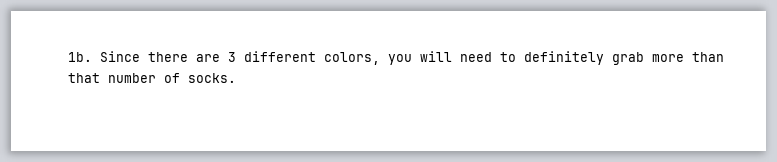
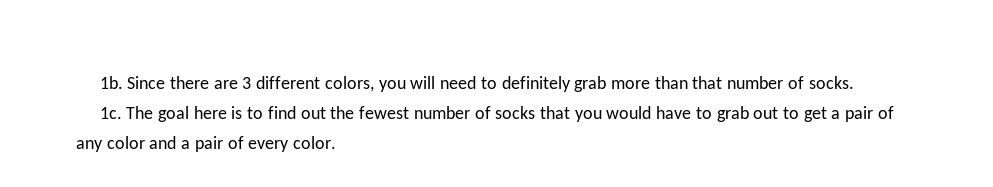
+ 1c. The goal here is to find out the fewest number of socks that you would have to grab out to get a pair of any color and a pair of every color.

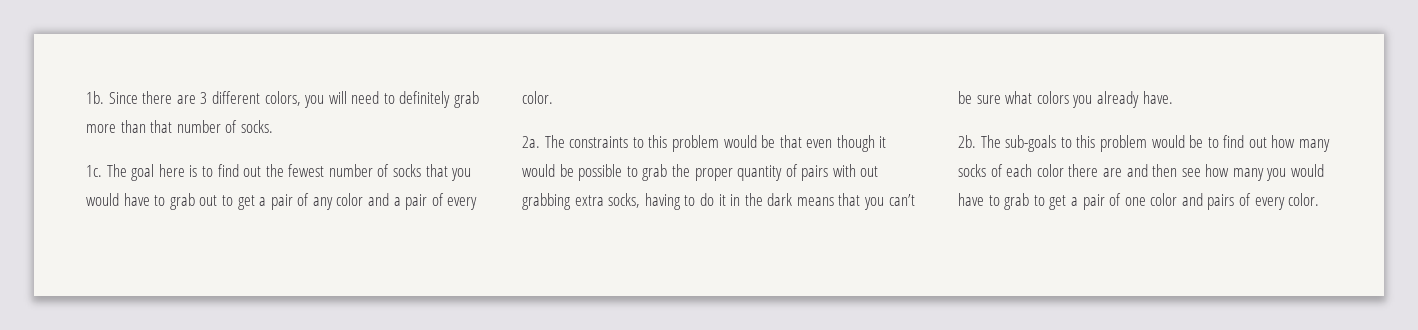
+ 2a. The constraints to this problem would be that even though it would be possible to grab the proper quantity of pairs with out grabbing extra socks, having to do it in the dark means that you can’t be sure what colors you already have.
+ 2b. The sub-goals to this problem would be to find out how many socks of each color there are and then see how many you would have to grab to get a pair of one color and pairs of every color.

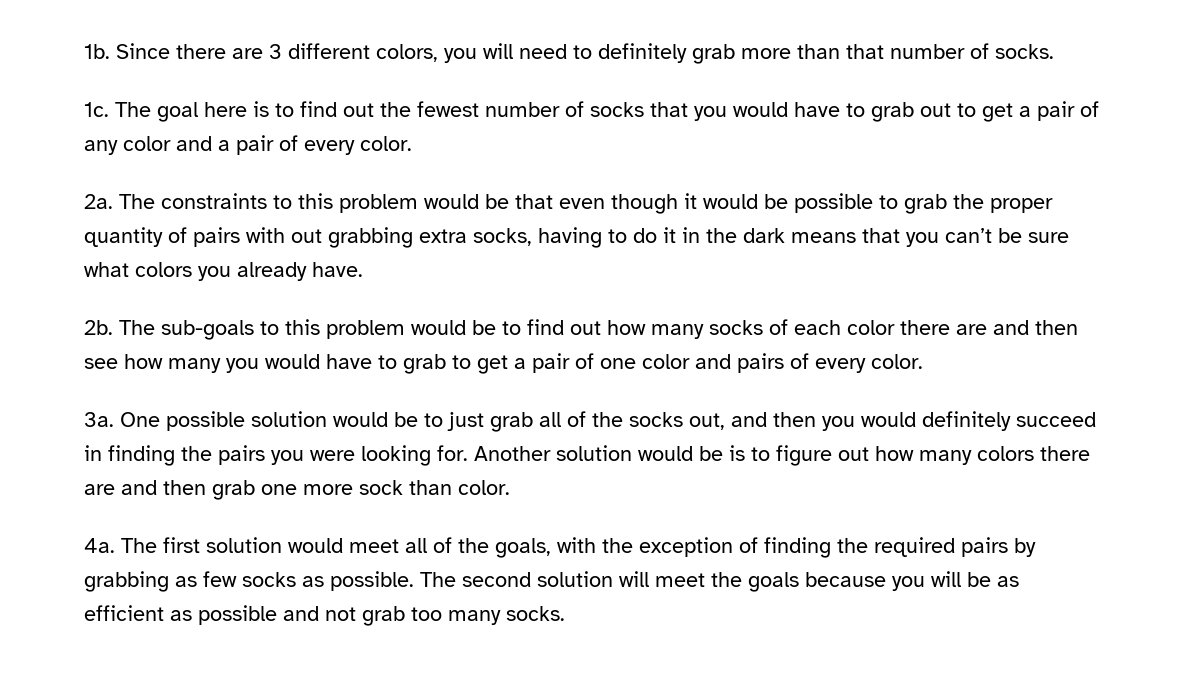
+ 3a. One possible solution would be to just grab all of the socks out, and then you would definitely succeed in finding the pairs you were looking for. Another solution would be is to figure out how many colors there are and then grab one more sock than color.
+ 4a. The first solution would meet all of the goals, with the exception of finding the required pairs by grabbing as few socks as possible. The second solution will meet the goals because you will be as efficient as possible and not grab too many socks.

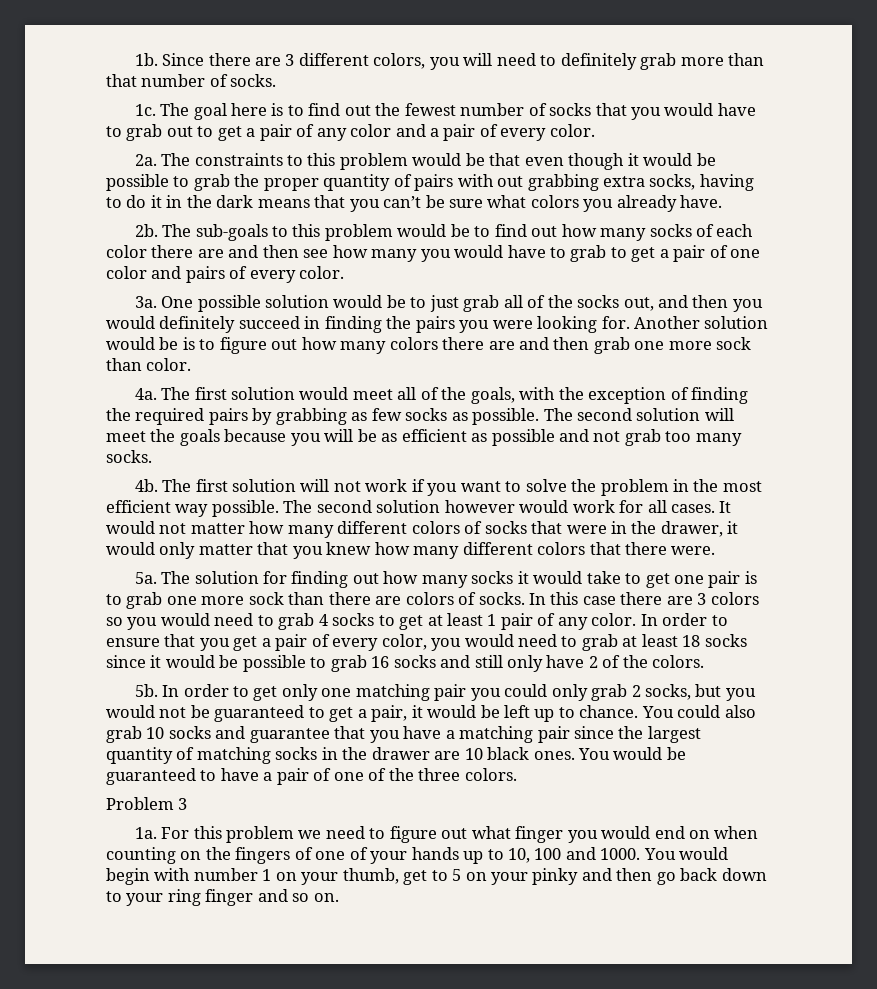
+ 4b. The first solution will not work if you want to solve the problem in the most efficient way possible. The second solution however would work for all cases. It would not matter how many different colors of socks that were in the drawer, it would only matter that you knew how many different colors that there were.
+ 5a. The solution for finding out how many socks it would take to get one pair is to grab one more sock than there are colors of socks. In this case there are 3 colors so you would need to grab 4 socks to get at least 1 pair of any color. In order to ensure that you get a pair of every color, you would need to grab at least 18 socks since it would be possible to grab 16 socks and still only have 2 of the colors.
+ 5b. In order to get only one matching pair you could only grab 2 socks, but you would not be guaranteed to get a pair, it would be left up to chance. You could also grab 10 socks and guarantee that you have a matching pair since the largest quantity of matching socks in the drawer are 10 black ones. You would be guaranteed to have a pair of one of the three colors.
+ Problem 3
+ 1a. For this problem we need to figure out what finger you would end on when counting on the fingers of one of your hands up to 10, 100 and 1000. You would begin with number 1 on your thumb, get to 5 on your pinky and then go back down to your ring finger and so on.

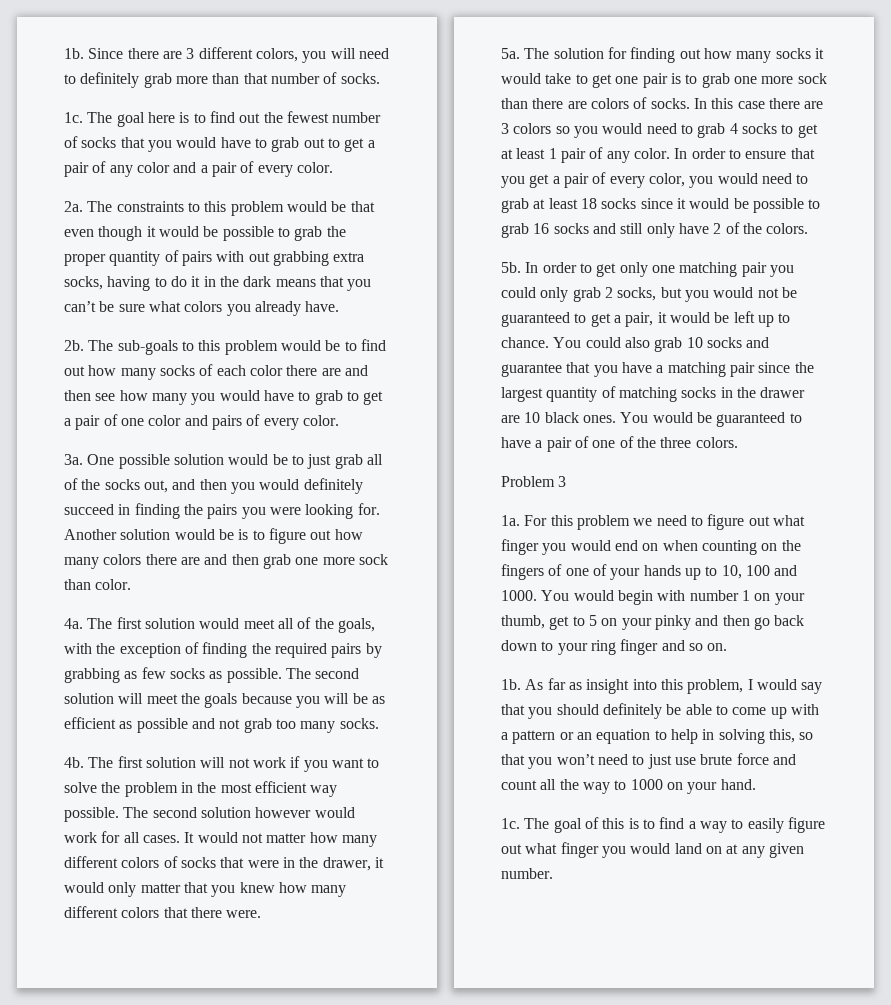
+ 1b. As far as insight into this problem, I would say that you should definitely be able to come up with a pattern or an equation to help in solving this, so that you won’t need to just use brute force and count all the way to 1000 on your hand.
+ 1c. The goal of this is to find a way to easily figure out what finger you would land on at any given number.

